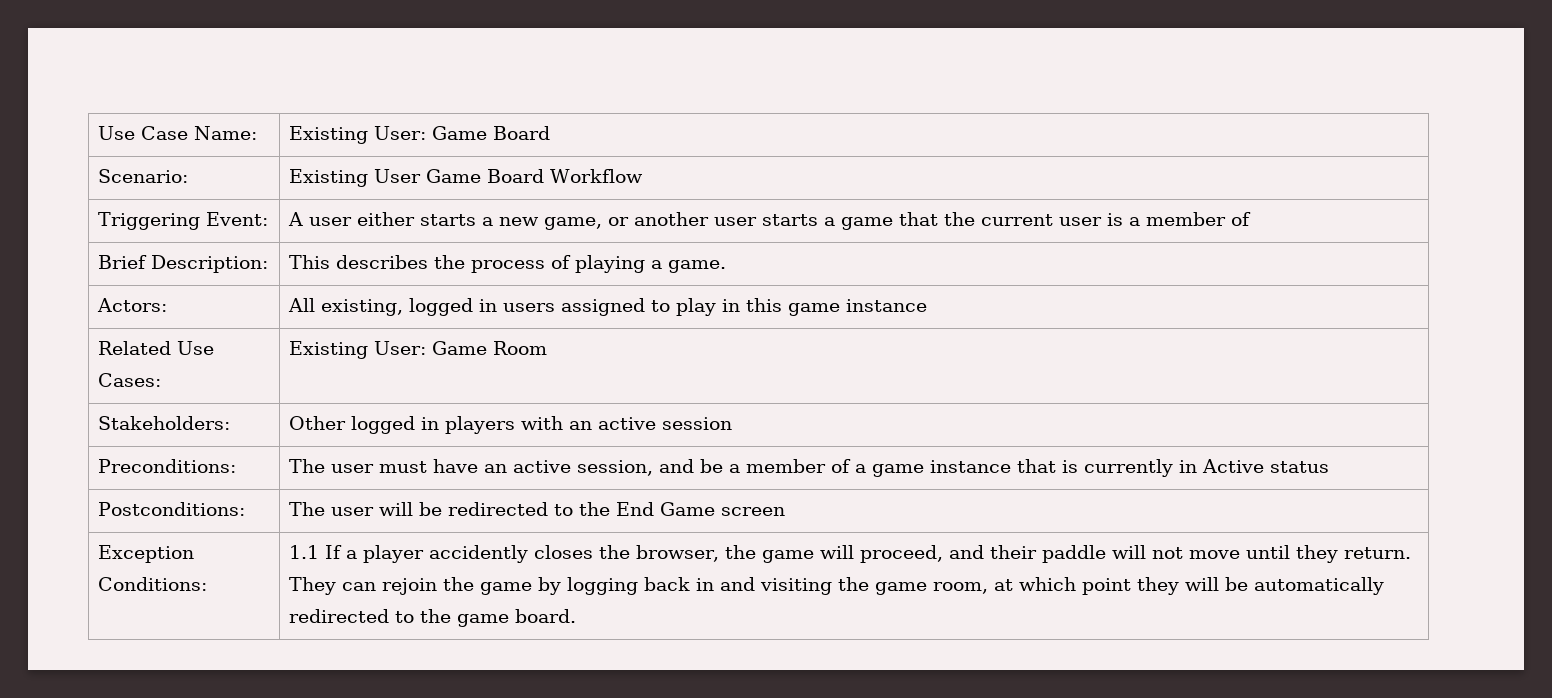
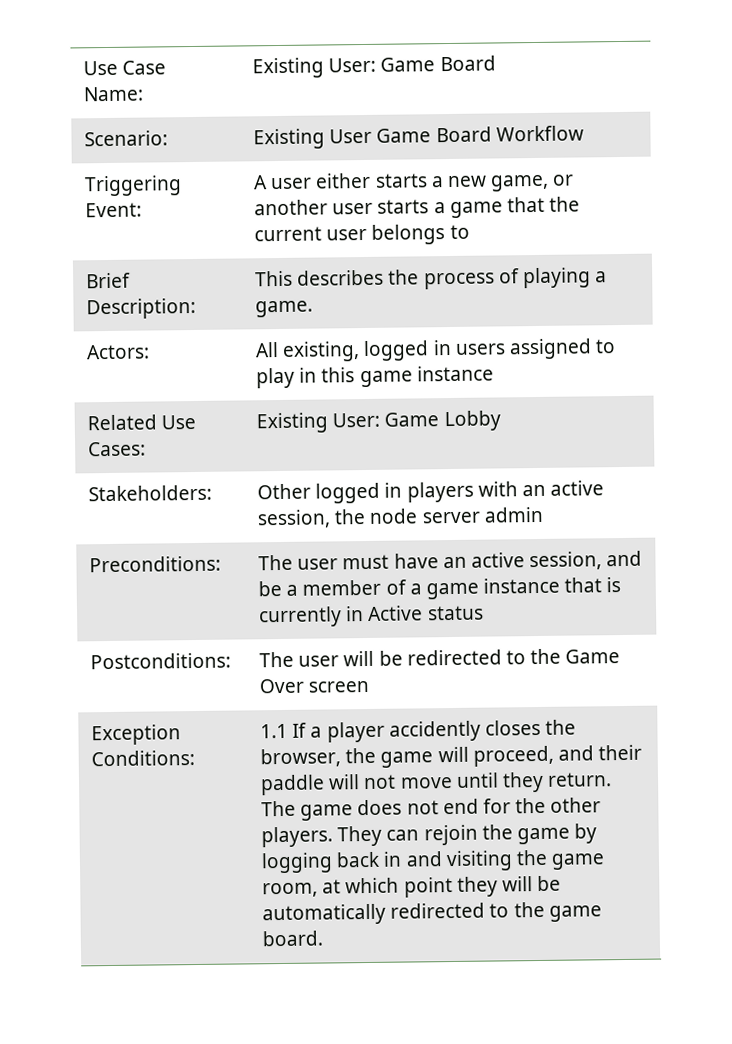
- Triggering Event: | A user either starts a new game, or another user starts a game that the current user is a member of
+ Triggering Event: | A user either starts a new game, or another user starts a game that the current user belongs to
- Related Use Cases: | Existing User: Game Room
+ Related Use Cases: | Existing User: Game Lobby
- Stakeholders: | Other logged in players with an active session
+ Stakeholders: | Other logged in players with an active session, the node server admin
- Postconditions: | The user will be redirected to the End Game screen
+ Postconditions: | The user will be redirected to the Game Over screen
+ The game does not end for the other players.

